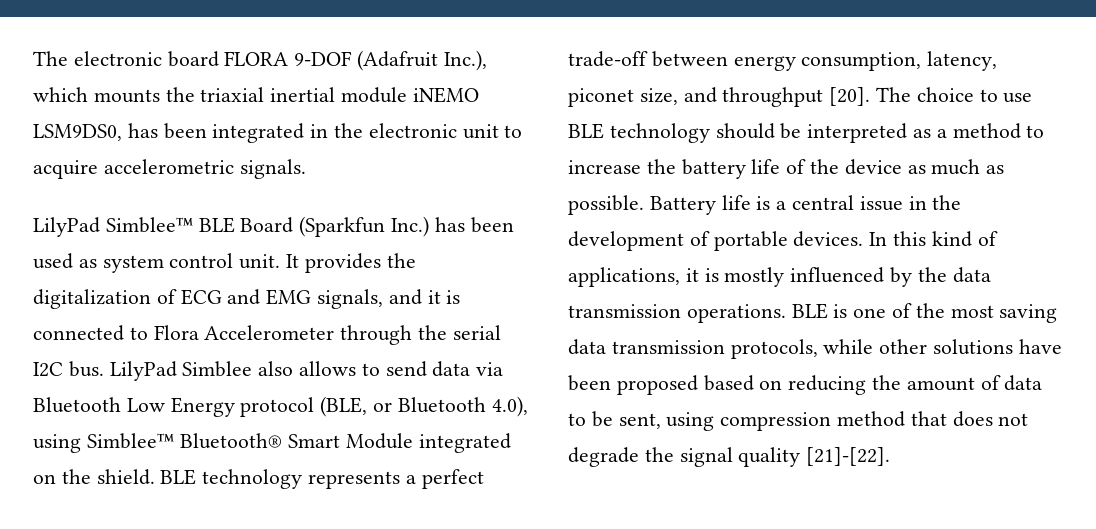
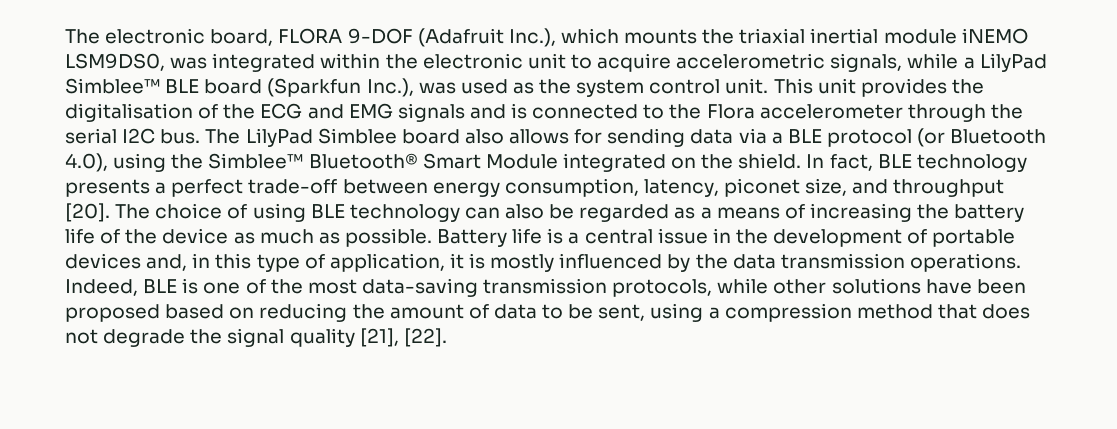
- The electronic board FLORA 9-DOF (Adafruit Inc.), which mounts the triaxial inertial module iNEMO LSM9DS0, has been integrated in the electronic unit to acquire accelerometric signals.
- LilyPad Simblee™ BLE Board (Sparkfun Inc.) has been used as system control unit.
+ The electronic board, FLORA 9-DOF (Adafruit Inc.), which mounts the triaxial inertial module iNEMO LSM9DS0, was integrated within the electronic unit to acquire accelerometric signals, while a LilyPad Simblee™ BLE board (Sparkfun Inc.), was used as the system control unit.
- It provides the digitalization of ECG and EMG signals, and it is connected to Flora Accelerometer through the serial I2C bus.
+ This unit provides the digitalisation of the ECG and EMG signals and is connected to the Flora accelerometer through the serial I2C bus.
- LilyPad Simblee also allows to send data via Bluetooth Low Energy protocol (BLE, or Bluetooth 4.0), using Simblee™ Bluetooth® Smart Module integrated on the shield.
+ The LilyPad Simblee board also allows for sending data via a BLE protocol (or Bluetooth 4.0), using the Simblee™ Bluetooth® Smart Module integrated on the shield.
- BLE technology represents a perfect trade-off between energy consumption, latency, piconet size, and throughput [20].
+ In fact, BLE technology presents a perfect trade-off between energy consumption, latency, piconet size, and throughput [20].
- The choice to use BLE technology should be interpreted as a method to increase the battery life of the device as much as possible.
+ The choice of using BLE technology can also be regarded as a means of increasing the battery life of the device as much as possible.
- Battery life is a central issue in the development of portable devices. In this kind of applications, it is mostly influenced by the data transmission operations.
+ Battery life is a central issue in the development of portable devices and, in this type of application, it is mostly influenced by the data transmission operations.
- BLE is one of the most saving data transmission protocols, while other solutions have been proposed based on reducing the amount of data to be sent, using compression method that does not degrade the signal quality [21]-[22].
+ Indeed, BLE is one of the most data-saving transmission protocols, while other solutions have been proposed based on reducing the amount of data to be sent, using a compression method that does not degrade the signal quality [21], [22].

